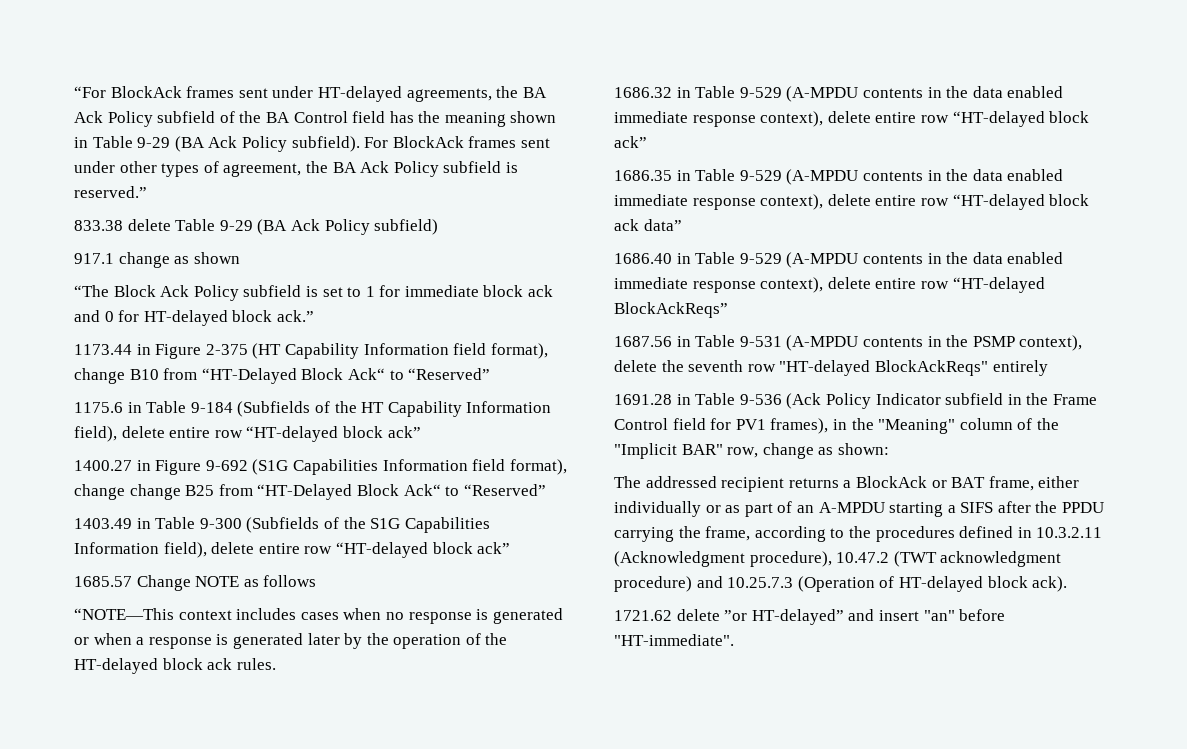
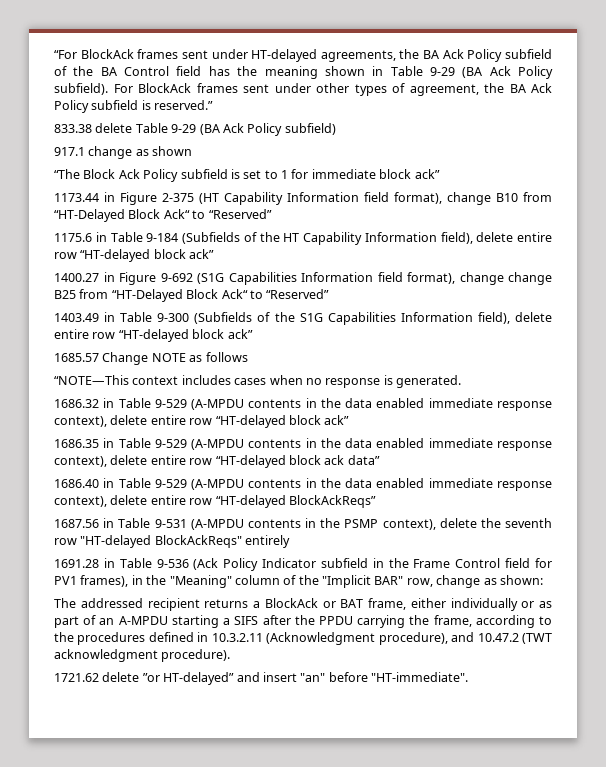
- “The Block Ack Policy subfield is set to 1 for immediate block ack and 0 for HT-delayed block ack.”
+ “The Block Ack Policy subfield is set to 1 for immediate block ack”
- “NOTE—This context includes cases when no response is generated or when a response is generated later by the operation of the HT-delayed block ack rules.
+ “NOTE—This context includes cases when no response is generated.
- The addressed recipient returns a BlockAck or BAT frame, either individually or as part of an A-MPDU starting a SIFS after the PPDU carrying the frame, according to the procedures defined in 10.3.2.11 (Acknowledgment procedure), 10.47.2 (TWT acknowledgment procedure) and 10.25.7.3 (Operation of HT-delayed block ack).
+ The addressed recipient returns a BlockAck or BAT frame, either individually or as part of an A-MPDU starting a SIFS after the PPDU carrying the frame, according to the procedures defined in 10.3.2.11 (Acknowledgment procedure), and 10.47.2 (TWT acknowledgment procedure).

